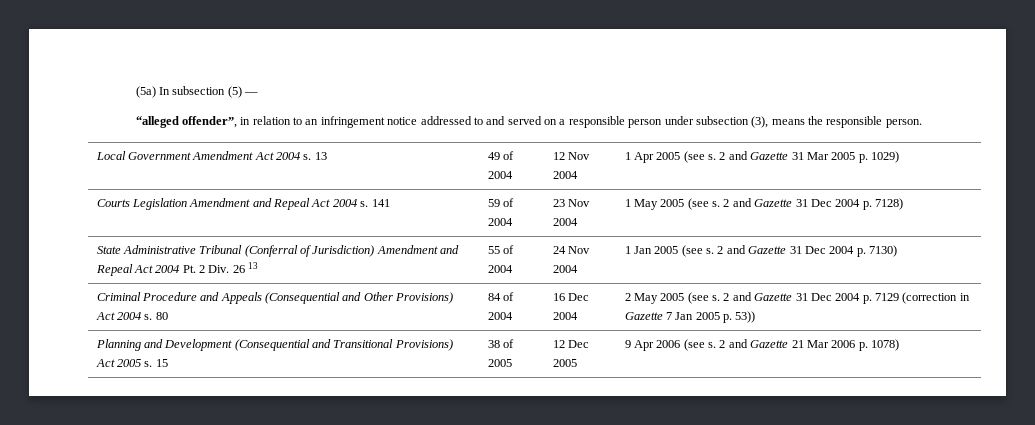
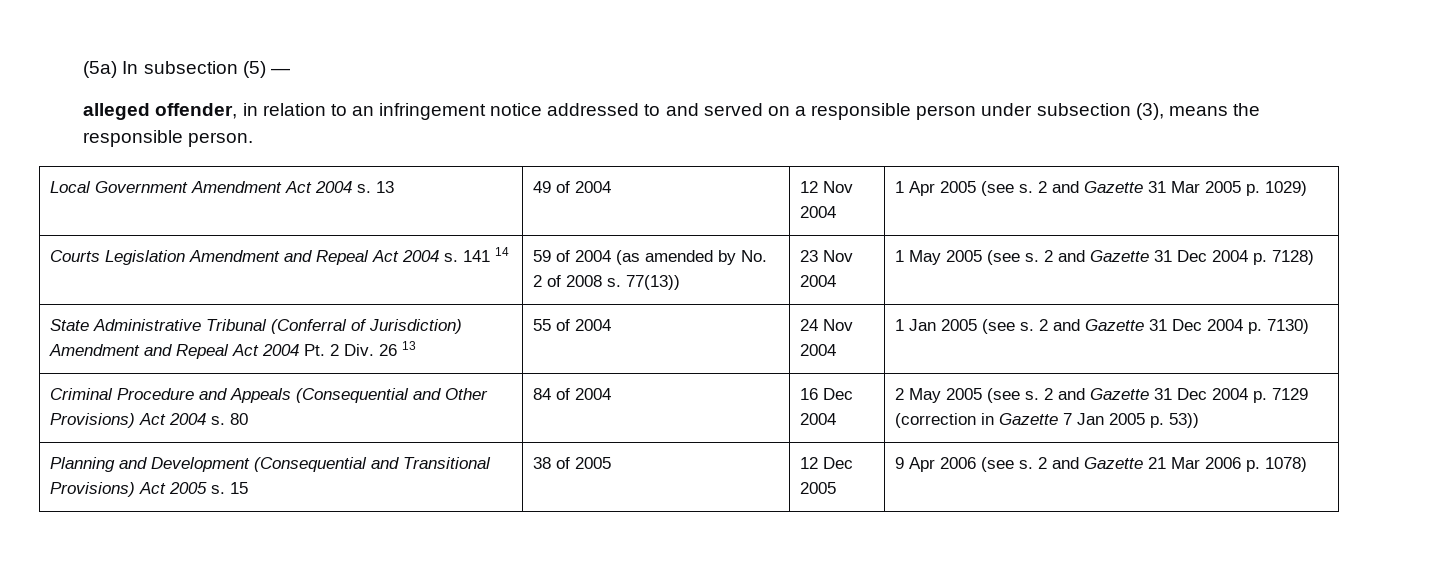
- “alleged offender”, in relation to an infringement notice addressed to and served on a responsible person under subsection (3), means the responsible person.
+ alleged offender, in relation to an infringement notice addressed to and served on a responsible person under subsection (3), means the responsible person.
- Courts Legislation Amendment and Repeal Act 2004 s. 141 | 59 of 2004 | 23 Nov 2004 | 1 May 2005 (see s. 2 and Gazette 31 Dec 2004 p. 7128)
+ Courts Legislation Amendment and Repeal Act 2004 s. 141 14 | 59 of 2004 (as amended by No. 2 of 2008 s. 77(13)) | 23 Nov 2004 | 1 May 2005 (see s. 2 and Gazette 31 Dec 2004 p. 7128)

